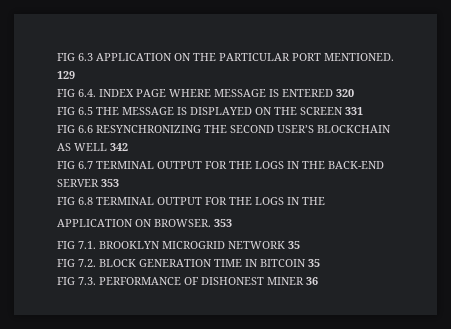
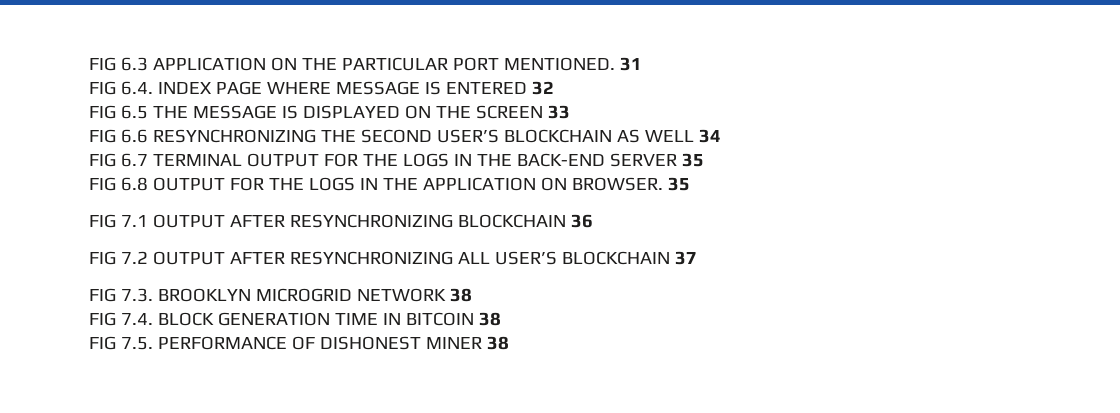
- 129
+ 31
- FIG 6.4. INDEX PAGE WHERE MESSAGE IS ENTERED 320
+ FIG 6.4. INDEX PAGE WHERE MESSAGE IS ENTERED 32
- FIG 6.5 THE MESSAGE IS DISPLAYED ON THE SCREEN 331
+ FIG 6.5 THE MESSAGE IS DISPLAYED ON THE SCREEN 33
- FIG 6.6 RESYNCHRONIZING THE SECOND USER’S BLOCKCHAIN AS WELL 342
+ FIG 6.6 RESYNCHRONIZING THE SECOND USER’S BLOCKCHAIN AS WELL 34
- FIG 6.7 TERMINAL OUTPUT FOR THE LOGS IN THE BACK-END SERVER 353
+ FIG 6.7 TERMINAL OUTPUT FOR THE LOGS IN THE BACK-END SERVER 35
- FIG 6.8 TERMINAL OUTPUT FOR THE LOGS IN THE
- APPLICATION ON BROWSER. 353
- FIG 7.1. BROOKLYN MICROGRID NETWORK 35
- FIG 7.2. BLOCK GENERATION TIME IN BITCOIN 35
- FIG 7.3. PERFORMANCE OF DISHONEST MINER 36
+ FIG 6.8 OUTPUT FOR THE LOGS IN THE APPLICATION ON BROWSER. 35
+ FIG 7.1 OUTPUT AFTER RESYNCHRONIZING BLOCKCHAIN 36
+ FIG 7.2 OUTPUT AFTER RESYNCHRONIZING ALL USER’S BLOCKCHAIN 37
+ FIG 7.3. BROOKLYN MICROGRID NETWORK 38
+ FIG 7.4. BLOCK GENERATION TIME IN BITCOIN 38
+ FIG 7.5. PERFORMANCE OF DISHONEST MINER 38

